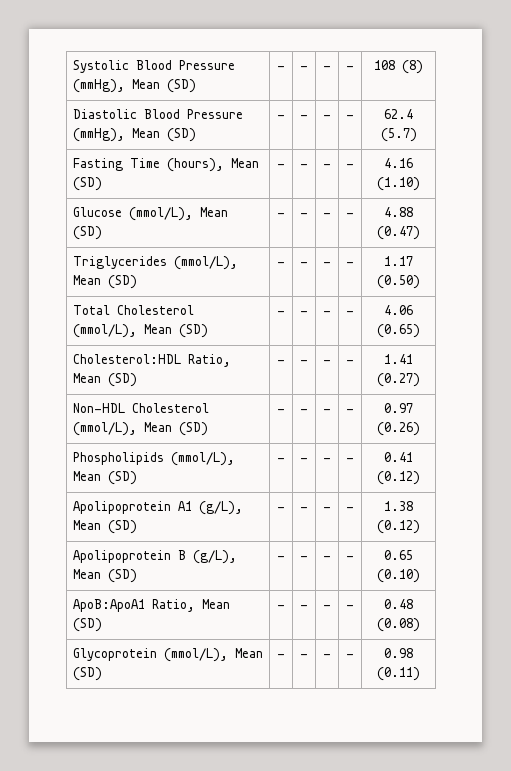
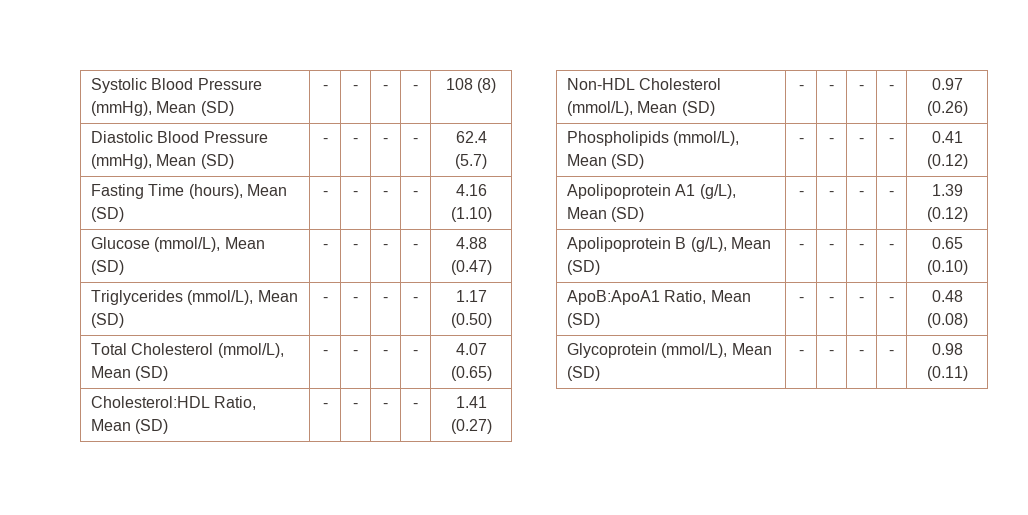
- Total Cholesterol (mmol/L), Mean (SD) | - | - | - | - | 4.06 (0.65)
+ Total Cholesterol (mmol/L), Mean (SD) | - | - | - | - | 4.07 (0.65)
- Apolipoprotein A1 (g/L), Mean (SD) | - | - | - | - | 1.38 (0.12)
+ Apolipoprotein A1 (g/L), Mean (SD) | - | - | - | - | 1.39 (0.12)

